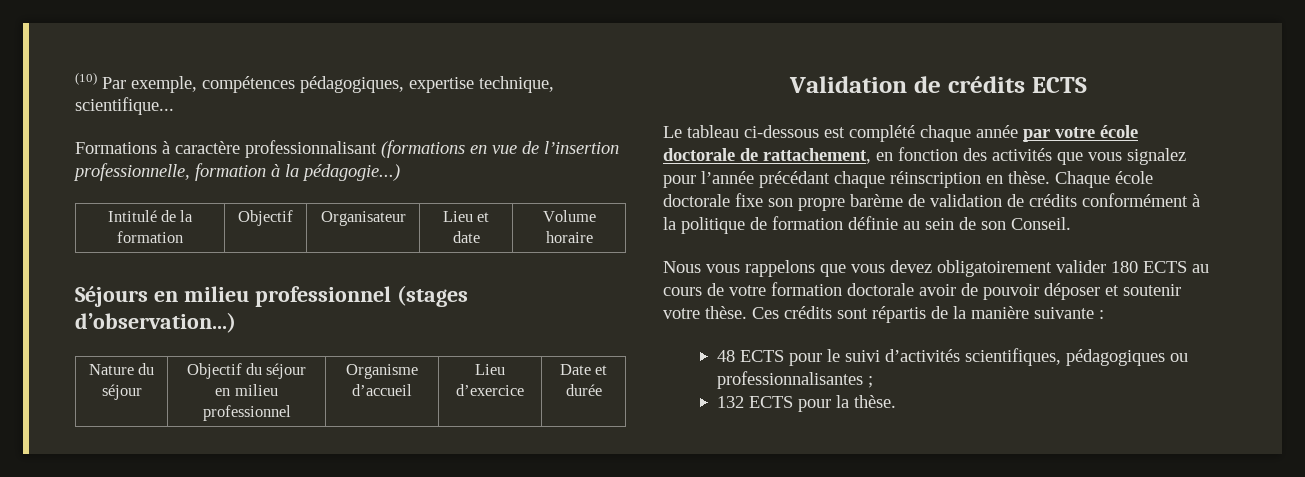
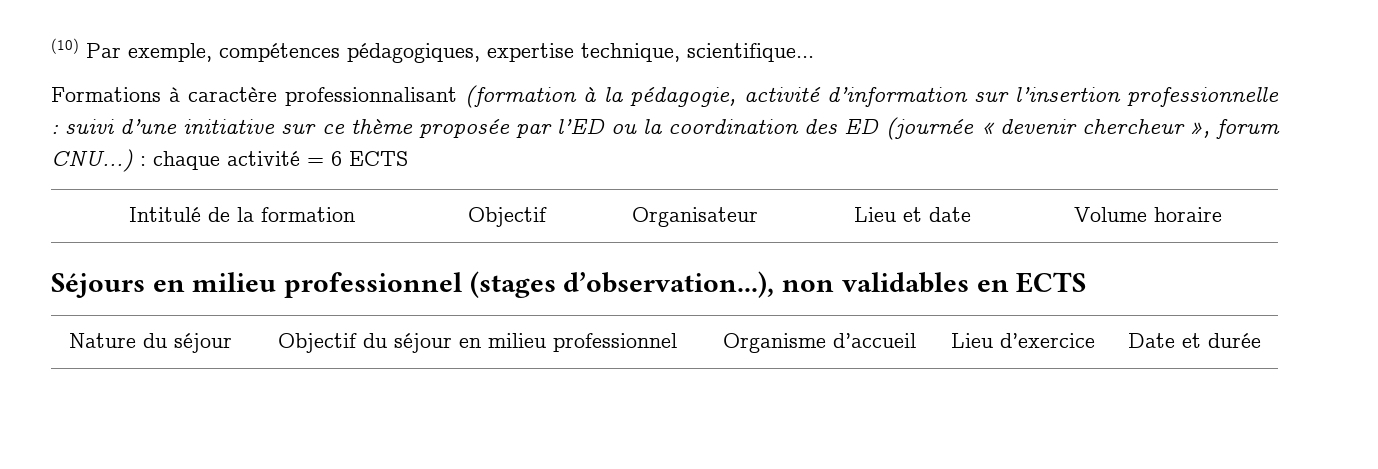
- Formations à caractère professionnalisant (formations en vue de l’insertion professionnelle, formation à la pédagogie...)
+ Formations à caractère professionnalisant (formation à la pédagogie, activité d’information sur l’insertion professionnelle : suivi d’une initiative sur ce thème proposée par l’ED ou la coordination des ED (journée « devenir chercheur », forum CNU...) : chaque activité = 6 ECTS
- Séjours en milieu professionnel (stages d’observation...)
+ Séjours en milieu professionnel (stages d’observation...), non validables en ECTS
- Validation de crédits ECTS
- Le tableau ci-dessous est complété chaque année par votre école doctorale de rattachement, en fonction des activités que vous signalez pour l’année précédant chaque réinscription en thèse. Chaque école doctorale fixe son propre barème de validation de crédits conformément à la politique de formation définie au sein de son Conseil.
- Nous vous rappelons que vous devez obligatoirement valider 180 ECTS au cours de votre formation doctorale avoir de pouvoir déposer et soutenir votre thèse. Ces crédits sont répartis de la manière suivante :
- 48 ECTS pour le suivi d’activités scientifiques, pédagogiques ou professionnalisantes ;
- 132 ECTS pour la thèse.

